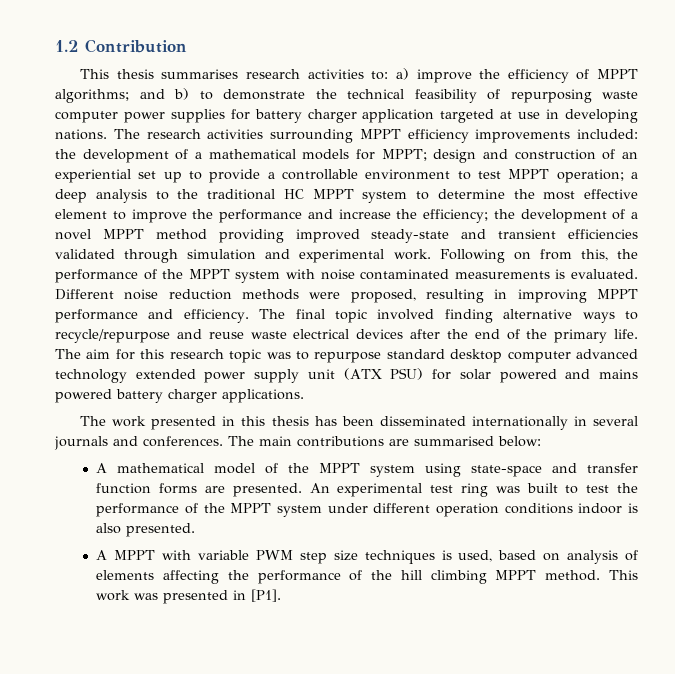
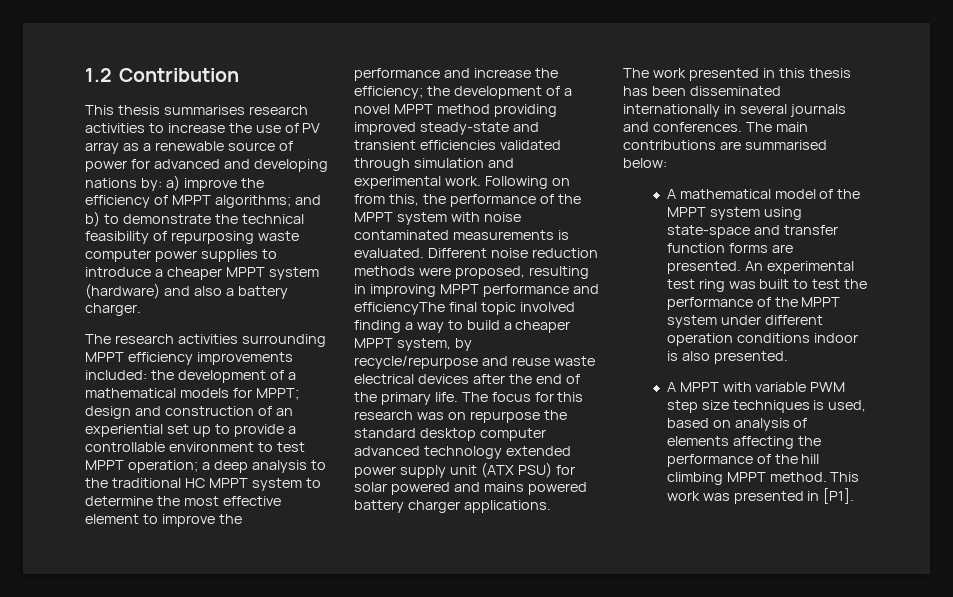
- This thesis summarises research activities to:
+ This thesis summarises research activities to increase the use of PV array as a renewable source of power for advanced and developing nations by:
- and b) to demonstrate the technical feasibility of repurposing waste computer power supplies for battery charger application targeted at use in developing nations. The research activities surrounding MPPT efficiency improvements included:
+ and b) to demonstrate the technical feasibility of repurposing waste computer power supplies to introduce a cheaper MPPT system (hardware) and also a battery charger.
+ The research activities surrounding MPPT efficiency improvements included:
- Different noise reduction methods were proposed, resulting in improving MPPT performance and efficiency. The final topic involved finding alternative ways to recycle/repurpose and reuse waste electrical devices after the end of the primary life.
+ Different noise reduction methods were proposed, resulting in improving MPPT performance and efficiencyThe final topic involved finding a way to build a cheaper MPPT system, by recycle/repurpose and reuse waste electrical devices after the end of the primary life.
- The aim for this research topic was to repurpose standard desktop computer advanced technology extended power supply unit (ATX PSU) for solar powered and mains powered battery charger applications.
+ The focus for this research was on repurpose the standard desktop computer advanced technology extended power supply unit (ATX PSU) for solar powered and mains powered battery charger applications.

